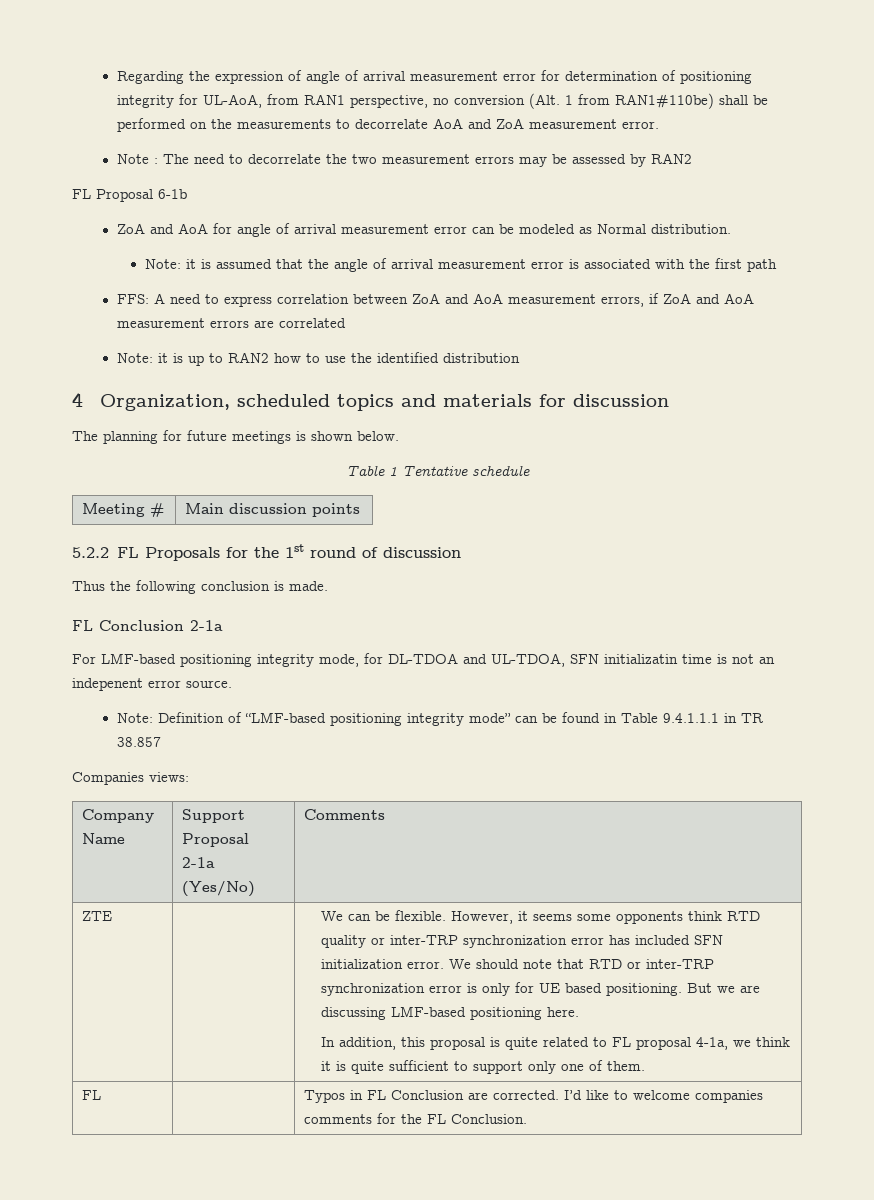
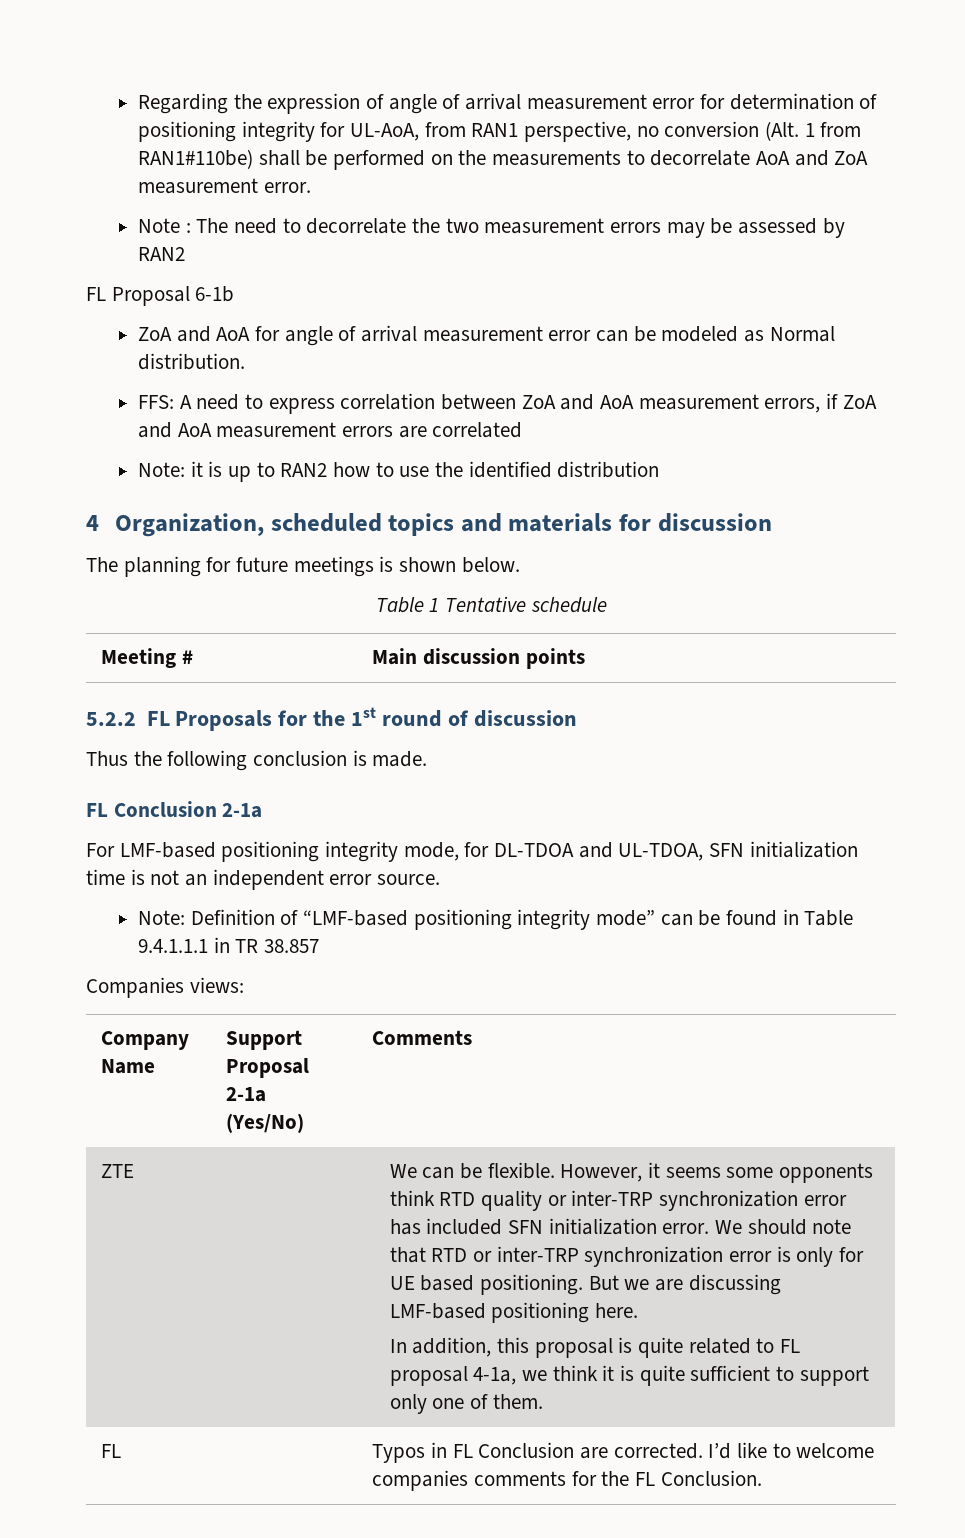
- Note: it is assumed that the angle of arrival measurement error is associated with the first path
- For LMF-based positioning integrity mode, for DL-TDOA and UL-TDOA, SFN initializatin time is not an indepenent error source.
+ For LMF-based positioning integrity mode, for DL-TDOA and UL-TDOA, SFN initialization time is not an independent error source.

